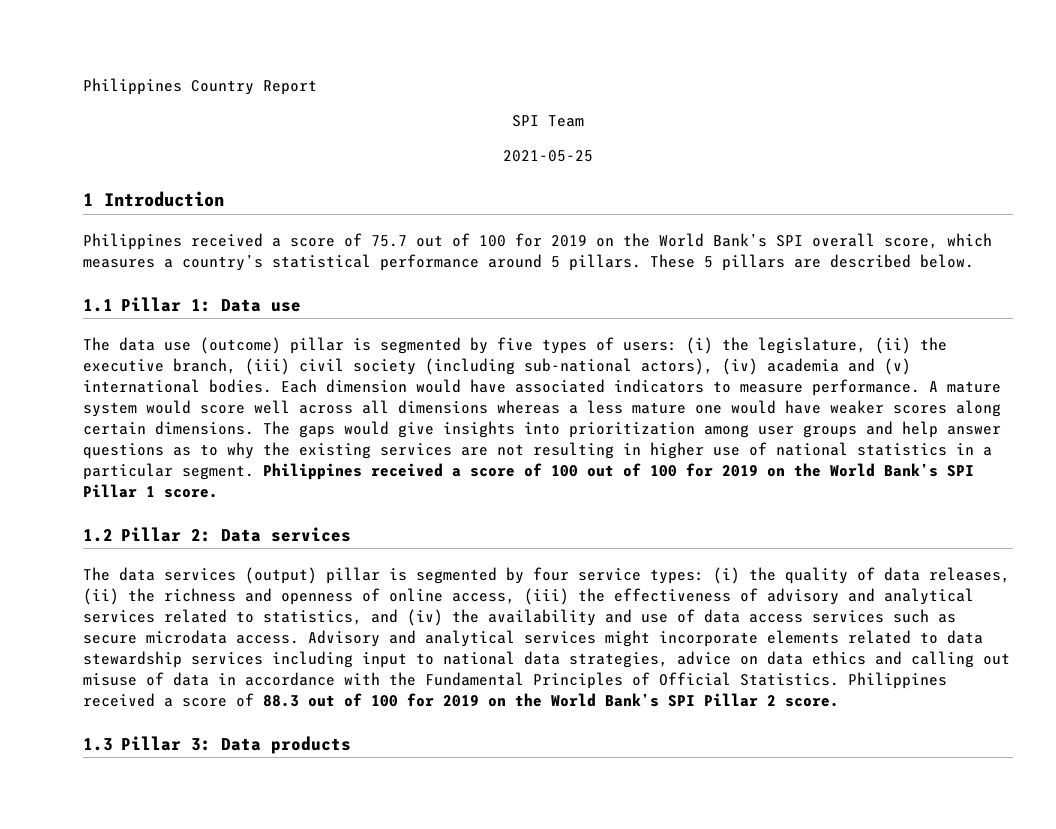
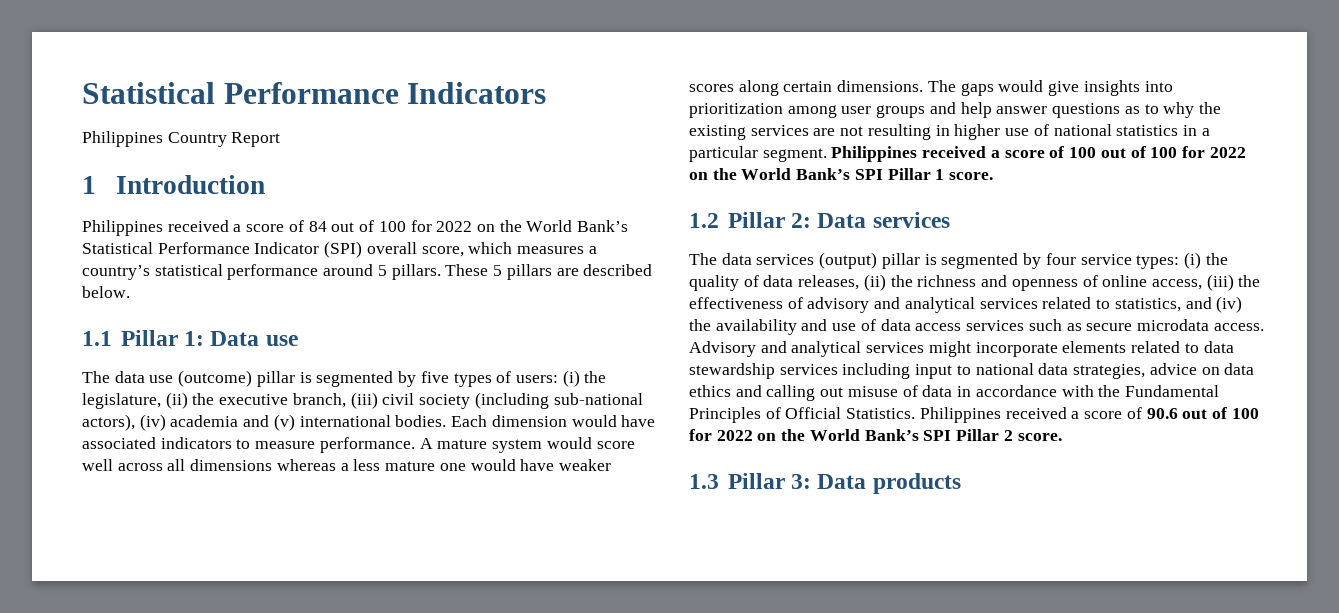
+ Statistical Performance Indicators
- SPI Team
- 2021-05-25
- Philippines received a score of 75.7 out of 100 for 2019 on the World Bank’s SPI overall score, which measures a country’s statistical performance around 5 pillars.
+ Philippines received a score of 84 out of 100 for 2022 on the World Bank’s Statistical Performance Indicator (SPI) overall score, which measures a country’s statistical performance around 5 pillars.
- Philippines received a score of 100 out of 100 for 2019 on the World Bank’s SPI Pillar 1 score.
+ Philippines received a score of 100 out of 100 for 2022 on the World Bank’s SPI Pillar 1 score.
- Philippines received a score of 88.3 out of 100 for 2019 on the World Bank’s SPI Pillar 2 score.
+ Philippines received a score of 90.6 out of 100 for 2022 on the World Bank’s SPI Pillar 2 score.

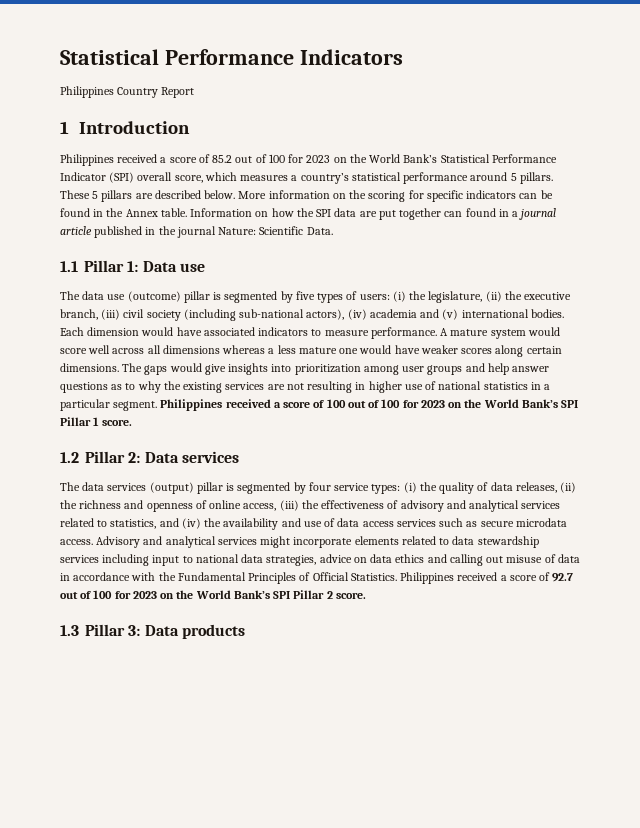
- Philippines received a score of 84 out of 100 for 2022 on the World Bank’s Statistical Performance Indicator (SPI) overall score, which measures a country’s statistical performance around 5 pillars.
+ Philippines received a score of 85.2 out of 100 for 2023 on the World Bank’s Statistical Performance Indicator (SPI) overall score, which measures a country’s statistical performance around 5 pillars.
+ More information on the scoring for specific indicators can be found in the Annex table. Information on how the SPI data are put together can found in a journal article published in the journal Nature: Scientific Data.
- Philippines received a score of 100 out of 100 for 2022 on the World Bank’s SPI Pillar 1 score.
+ Philippines received a score of 100 out of 100 for 2023 on the World Bank’s SPI Pillar 1 score.
- Philippines received a score of 90.6 out of 100 for 2022 on the World Bank’s SPI Pillar 2 score.
+ Philippines received a score of 92.7 out of 100 for 2023 on the World Bank’s SPI Pillar 2 score.

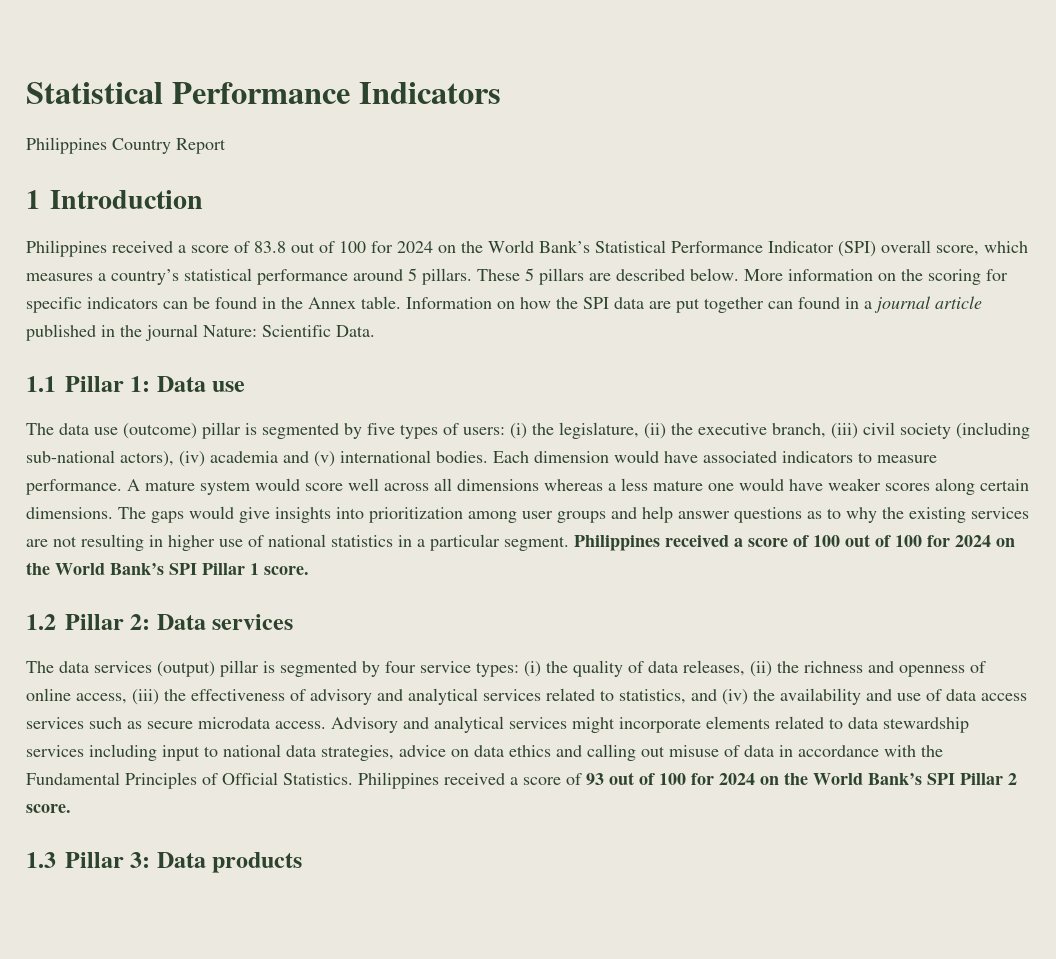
- Philippines received a score of 85.2 out of 100 for 2023 on the World Bank’s Statistical Performance Indicator (SPI) overall score, which measures a country’s statistical performance around 5 pillars.
+ Philippines received a score of 83.8 out of 100 for 2024 on the World Bank’s Statistical Performance Indicator (SPI) overall score, which measures a country’s statistical performance around 5 pillars.
- Philippines received a score of 100 out of 100 for 2023 on the World Bank’s SPI Pillar 1 score.
+ Philippines received a score of 100 out of 100 for 2024 on the World Bank’s SPI Pillar 1 score.
- Philippines received a score of 92.7 out of 100 for 2023 on the World Bank’s SPI Pillar 2 score.
+ Philippines received a score of 93 out of 100 for 2024 on the World Bank’s SPI Pillar 2 score.

